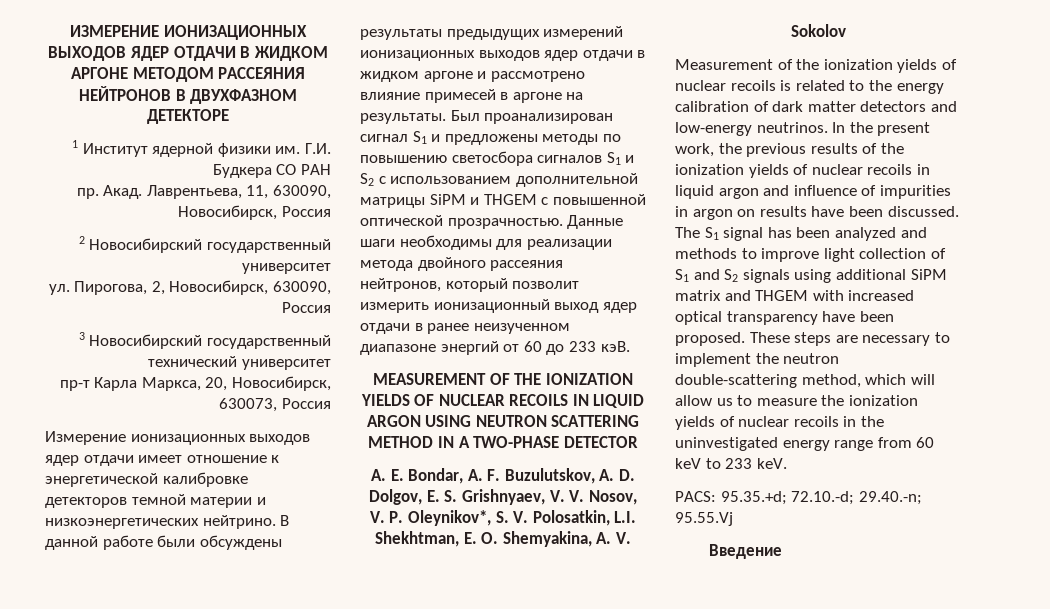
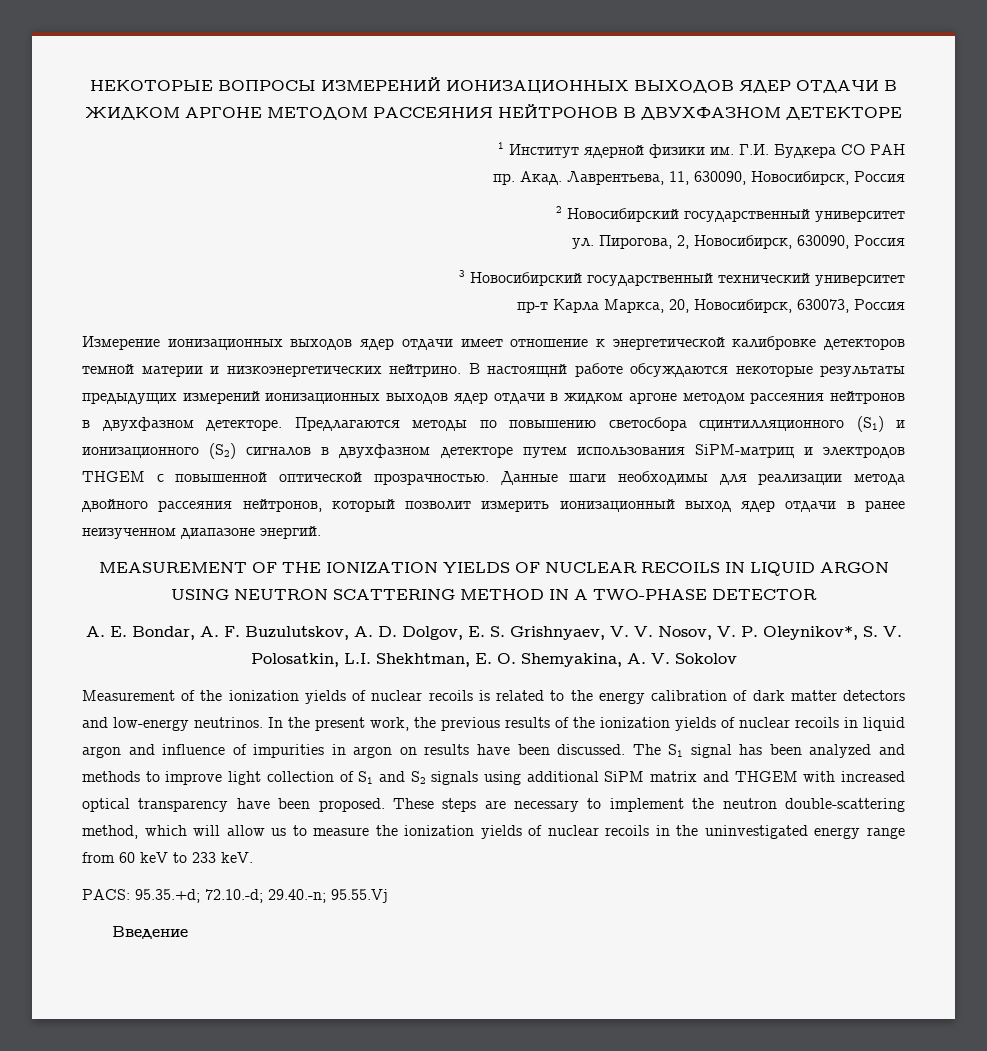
- ИЗМЕРЕНИЕ ИОНИЗАЦИОННЫХ ВЫХОДОВ ЯДЕР ОТДАЧИ В ЖИДКОМ АРГОНЕ МЕТОДОМ РАССЕЯНИЯ НЕЙТРОНОВ В ДВУХФАЗНОМ ДЕТЕКТОРЕ
+ НЕКОТОРЫЕ ВОПРОСЫ ИЗМЕРЕНИЙ ИОНИЗАЦИОННЫХ ВЫХОДОВ ЯДЕР ОТДАЧИ В ЖИДКОМ АРГОНЕ МЕТОДОМ РАССЕЯНИЯ НЕЙТРОНОВ В ДВУХФАЗНОМ ДЕТЕКТОРЕ
- В данной работе были обсуждены результаты предыдущих измерений ионизационных выходов ядер отдачи в жидком аргоне и рассмотрено влияние примесей в аргоне на результаты. Был проанализирован сигнал S1 и предложены методы по повышению светосбора сигналов S1 и S2 с использованием дополнительной матрицы SiPM и THGEM c повышенной оптической прозрачностью.
+ В настоящнй работе обсуждаются некоторые результаты предыдущих измерений ионизационных выходов ядер отдачи в жидком аргоне методом рассеяния нейтронов в двухфазном детекторе. Предлагаются методы по повышению светосбора сцинтилляционного (S1) и ионизационного (S2) сигналов в двухфазном детекторе путем использования SiPM-матриц и электродов THGEM c повышенной оптической прозрачностью.
- Данные шаги необходимы для реализации метода двойного рассеяния нейтронов, который позволит измерить ионизационный выход ядер отдачи в ранее неизученном диапазоне энергий от 60 до 233 кэВ.
+ Данные шаги необходимы для реализации метода двойного рассеяния нейтронов, который позволит измерить ионизационный выход ядер отдачи в ранее неизученном диапазоне энергий.

